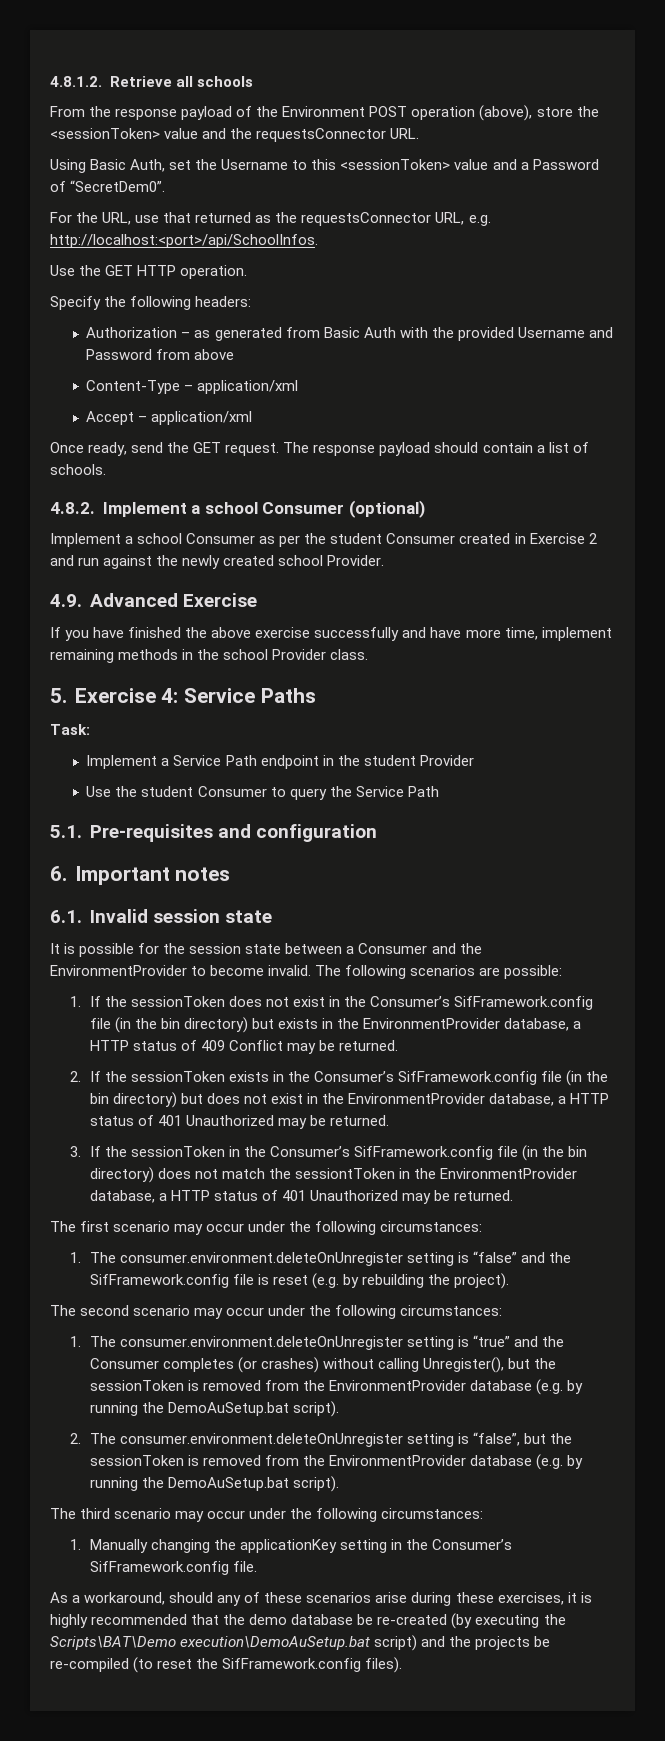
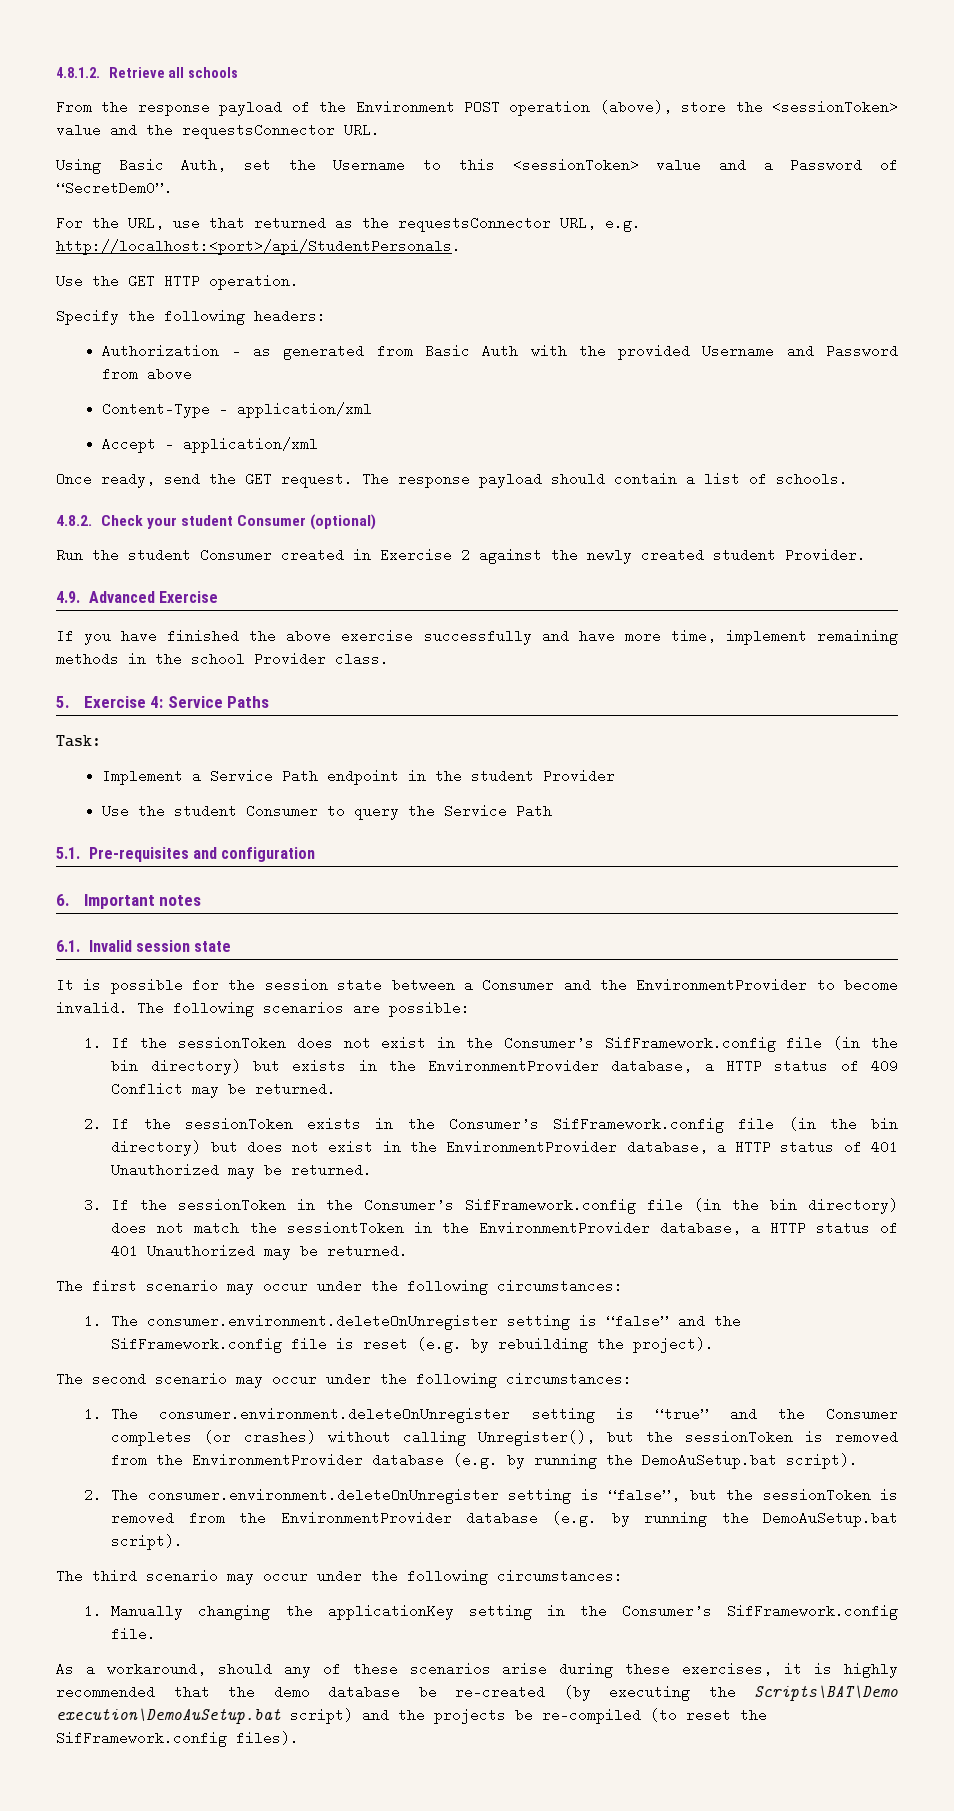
- For the URL, use that returned as the requestsConnector URL, e.g. http://localhost:<port>/api/SchoolInfos.
+ For the URL, use that returned as the requestsConnector URL, e.g. http://localhost:<port>/api/StudentPersonals.
- 4.8.2. Implement a school Consumer (optional)
+ 4.8.2. Check your student Consumer (optional)
- Implement a school Consumer as per the student Consumer created in Exercise 2 and run against the newly created school Provider.
+ Run the student Consumer created in Exercise 2 against the newly created student Provider.

